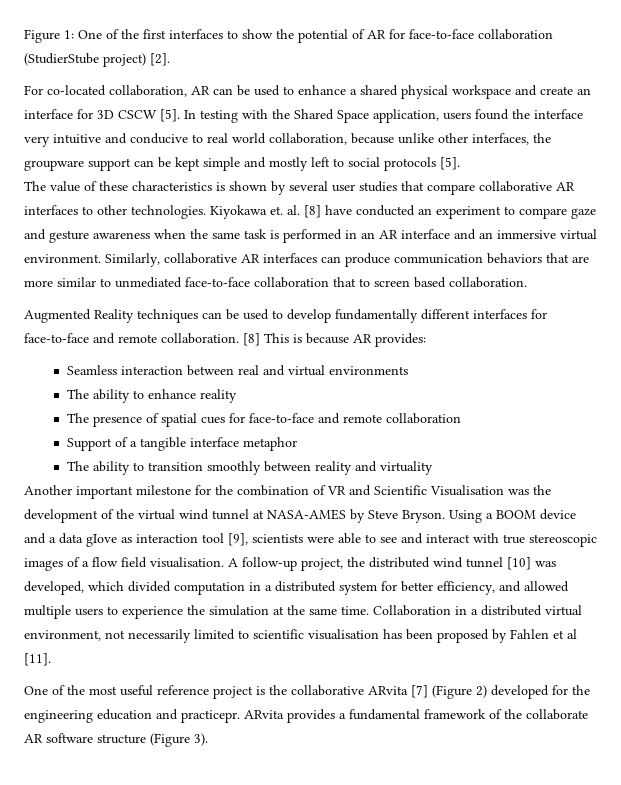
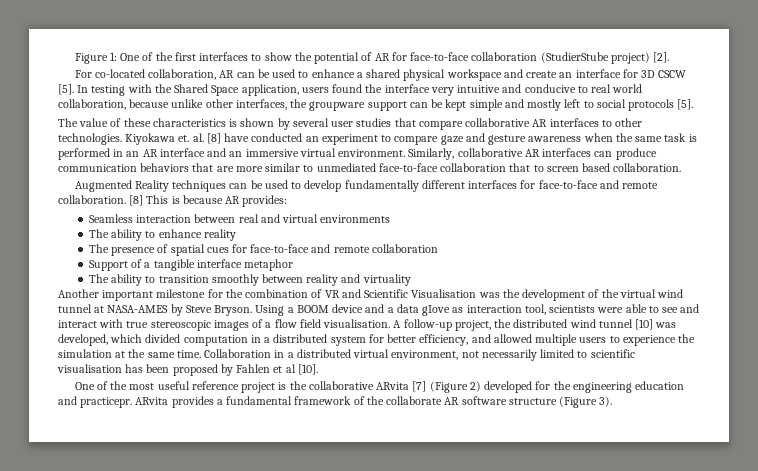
- Using a BOOM device and a data gIove as interaction tool [9], scientists were able to see and interact with true stereoscopic images of a flow field visualisation.
+ Using a BOOM device and a data gIove as interaction tool, scientists were able to see and interact with true stereoscopic images of a flow field visualisation.
- Collaboration in a distributed virtual environment, not necessarily limited to scientific visualisation has been proposed by Fahlen et al [11].
+ Collaboration in a distributed virtual environment, not necessarily limited to scientific visualisation has been proposed by Fahlen et al [10].

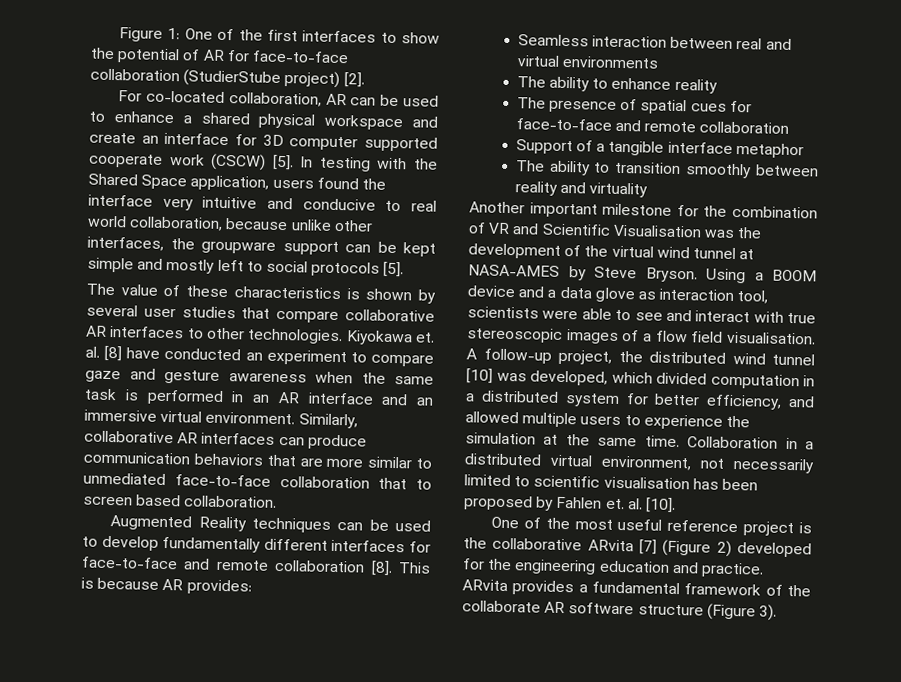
- For co-located collaboration, AR can be used to enhance a shared physical workspace and create an interface for 3D CSCW [5].
+ For co-located collaboration, AR can be used to enhance a shared physical workspace and create an interface for 3D computer supported cooperate work (CSCW) [5].
- Augmented Reality techniques can be used to develop fundamentally different interfaces for face-to-face and remote collaboration. [8] This is because AR provides:
+ Augmented Reality techniques can be used to develop fundamentally different interfaces for face-to-face and remote collaboration [8]. This is because AR provides:
- Collaboration in a distributed virtual environment, not necessarily limited to scientific visualisation has been proposed by Fahlen et al [10].
+ Collaboration in a distributed virtual environment, not necessarily limited to scientific visualisation has been proposed by Fahlen et. al. [10].
- One of the most useful reference project is the collaborative ARvita [7] (Figure 2) developed for the engineering education and practicepr.
+ One of the most useful reference project is the collaborative ARvita [7] (Figure 2) developed for the engineering education and practice.

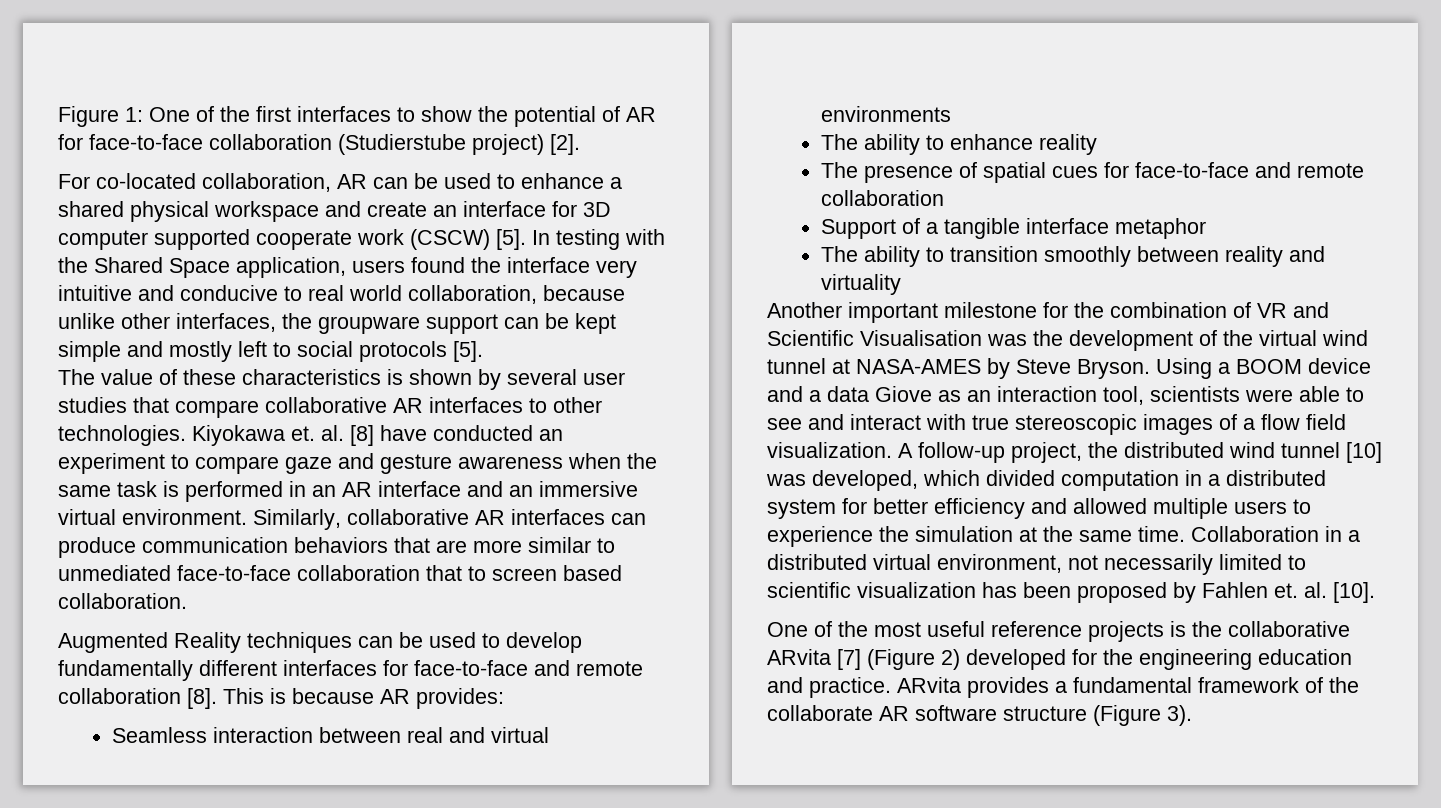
- Figure 1: One of the first interfaces to show the potential of AR for face-to-face collaboration (StudierStube project) [2].
+ Figure 1: One of the first interfaces to show the potential of AR for face-to-face collaboration (Studierstube project) [2].
- Using a BOOM device and a data gIove as interaction tool, scientists were able to see and interact with true stereoscopic images of a flow field visualisation.
+ Using a BOOM device and a data Giove as an interaction tool, scientists were able to see and interact with true stereoscopic images of a flow field visualization.
- A follow-up project, the distributed wind tunnel [10] was developed, which divided computation in a distributed system for better efficiency, and allowed multiple users to experience the simulation at the same time.
+ A follow-up project, the distributed wind tunnel [10] was developed, which divided computation in a distributed system for better efficiency and allowed multiple users to experience the simulation at the same time.
- Collaboration in a distributed virtual environment, not necessarily limited to scientific visualisation has been proposed by Fahlen et. al. [10].
+ Collaboration in a distributed virtual environment, not necessarily limited to scientific visualization has been proposed by Fahlen et. al. [10].
- One of the most useful reference project is the collaborative ARvita [7] (Figure 2) developed for the engineering education and practice.
+ One of the most useful reference projects is the collaborative ARvita [7] (Figure 2) developed for the engineering education and practice.

